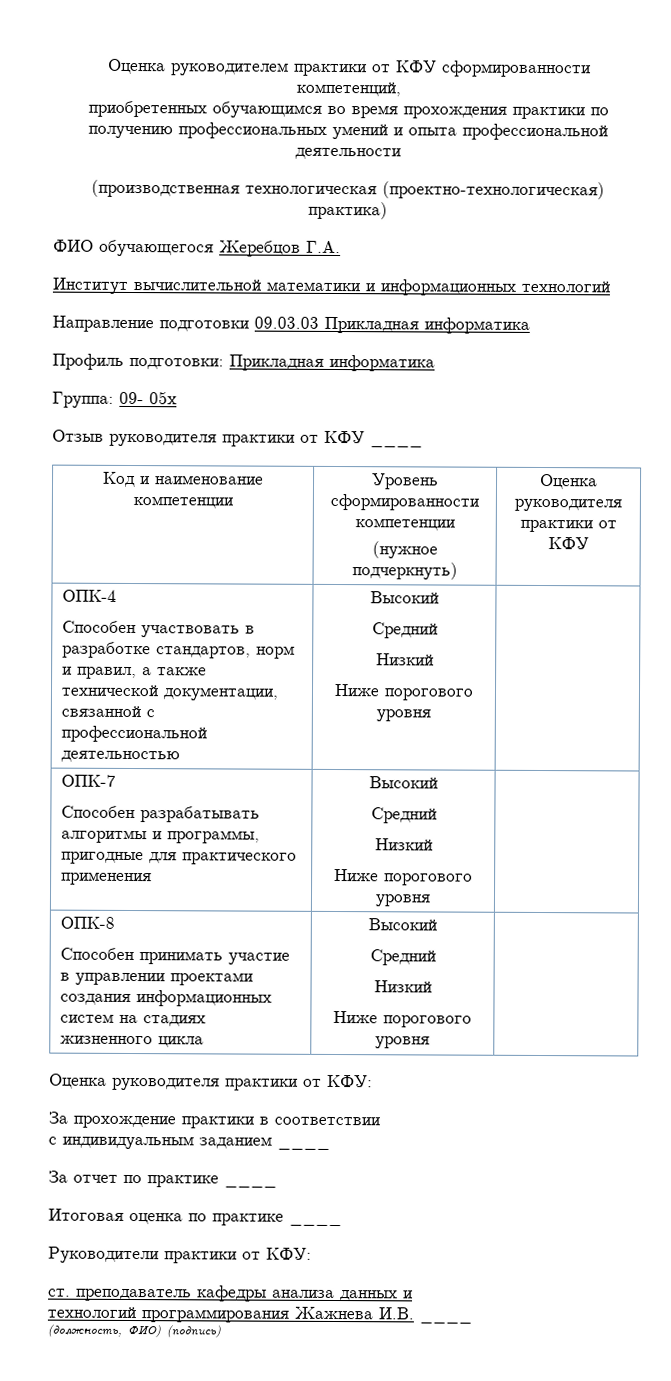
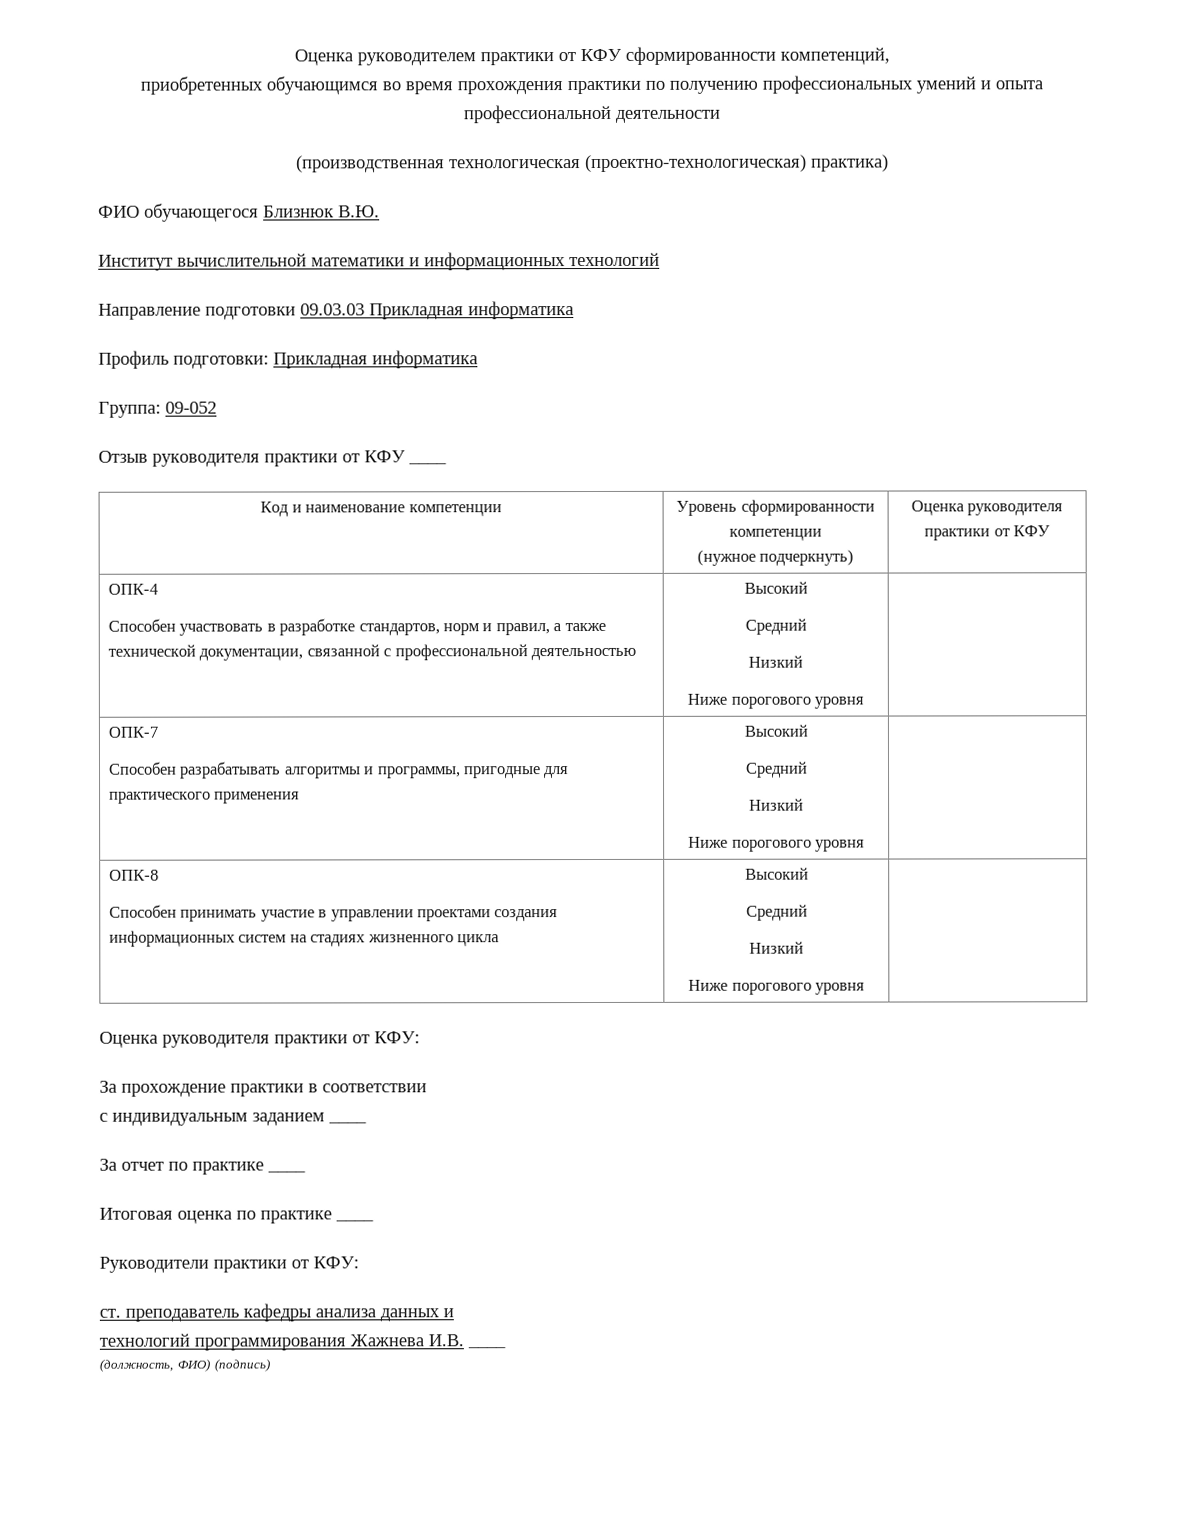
- ФИО обучающегося Жеребцов Г.А.
+ ФИО обучающегося Близнюк В.Ю.
- Группа: 09- 05х
+ Группа: 09-052

